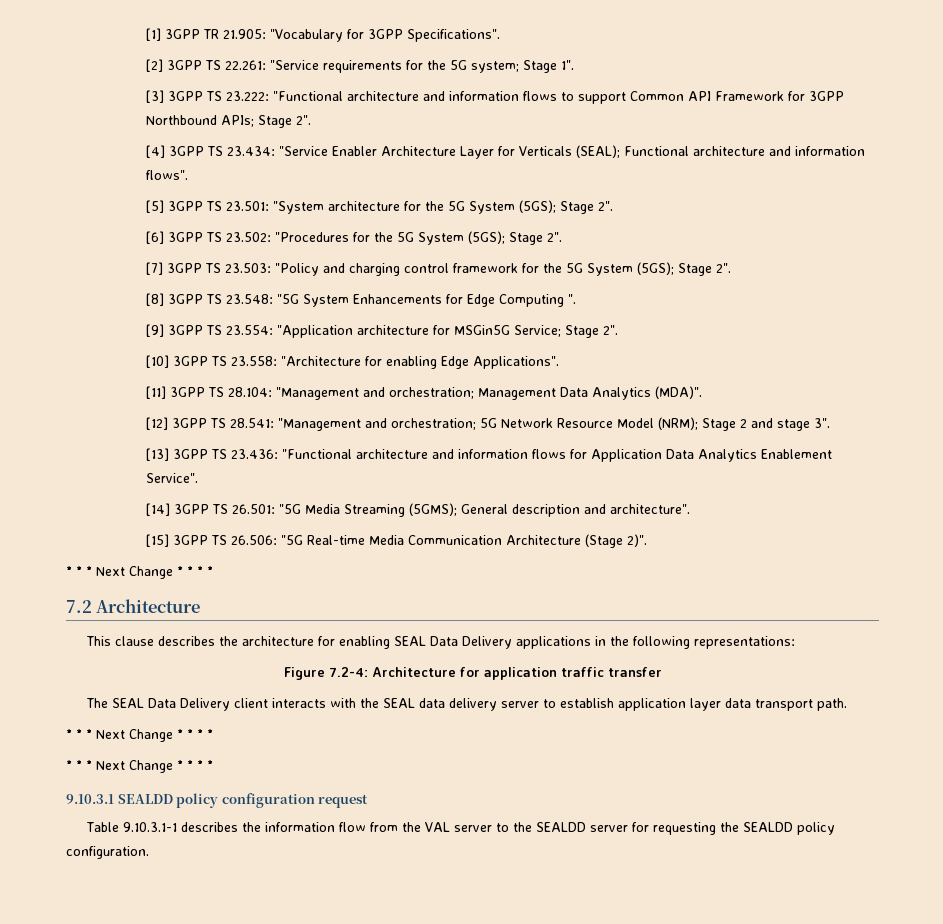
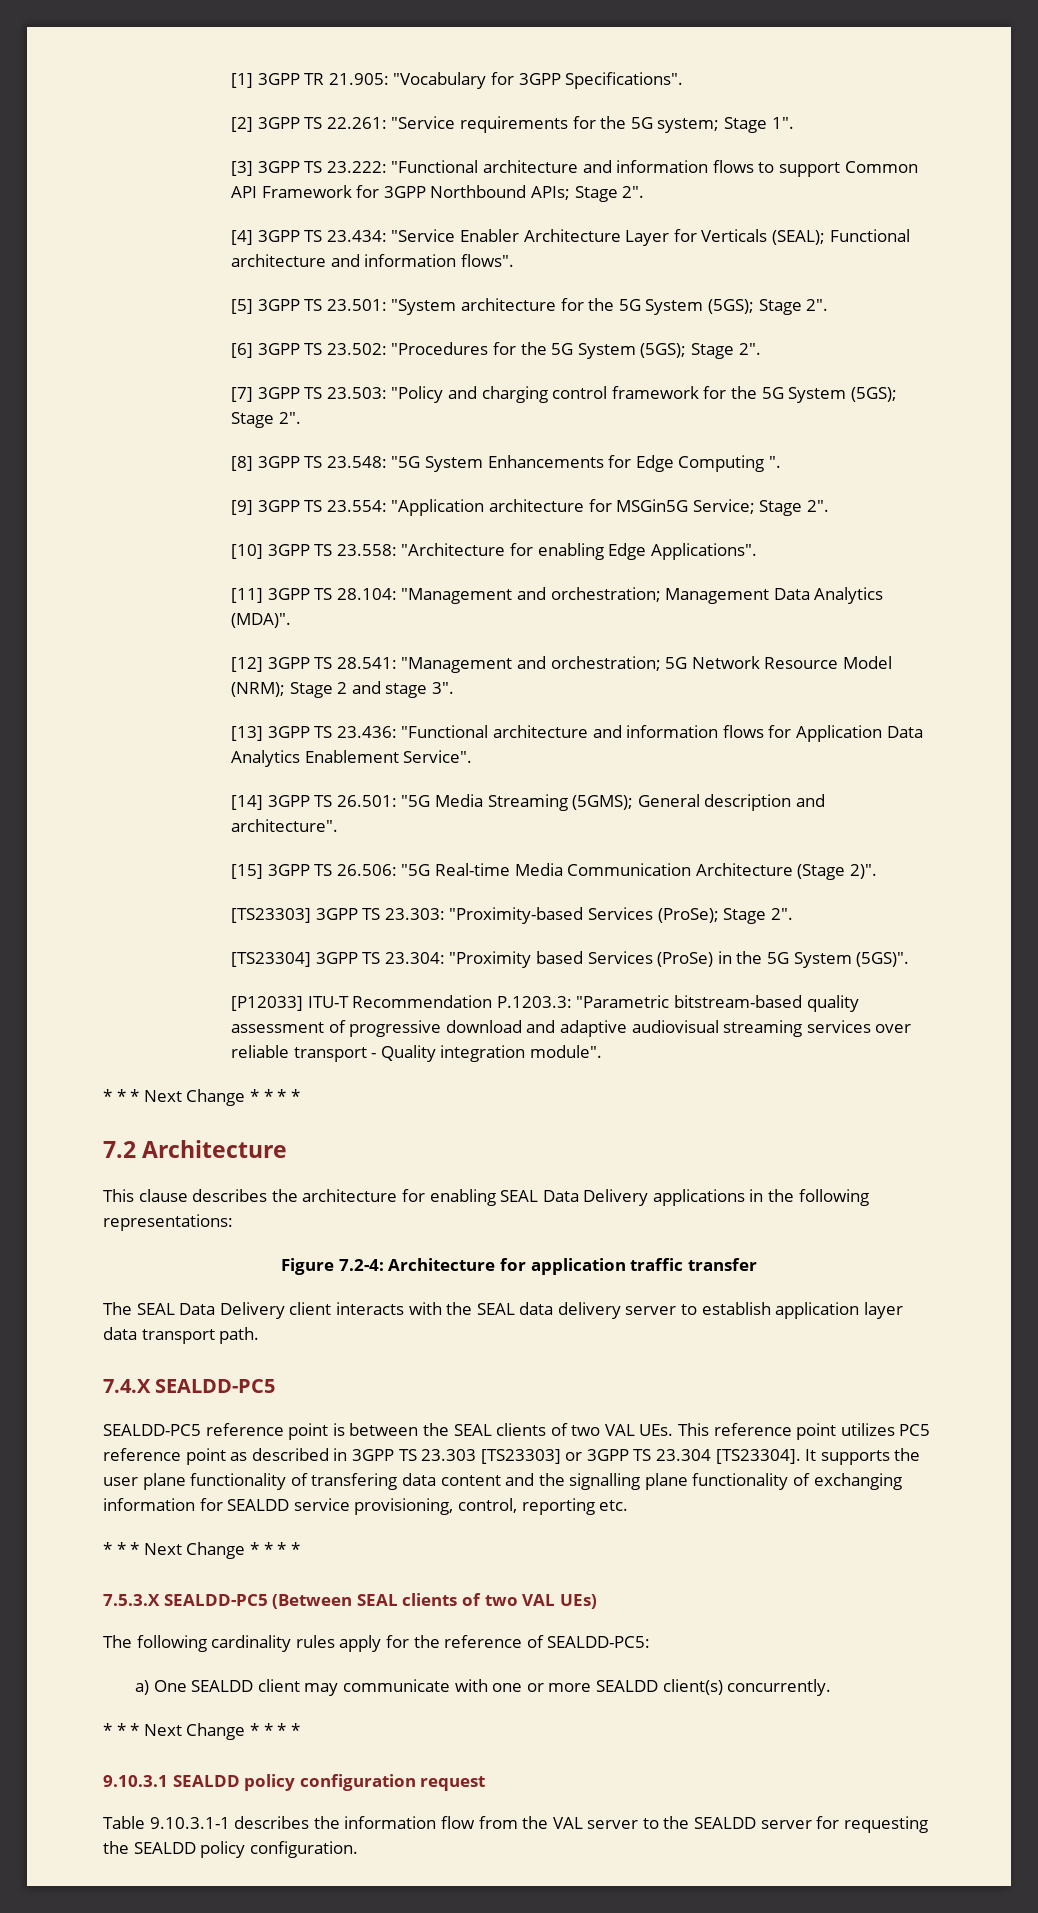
+ [TS23303] 3GPP TS 23.303: "Proximity-based Services (ProSe); Stage 2".
+ [TS23304] 3GPP TS 23.304: "Proximity based Services (ProSe) in the 5G System (5GS)".
+ [P12033] ITU-T Recommendation P.1203.3: "Parametric bitstream-based quality assessment of progressive download and adaptive audiovisual streaming services over reliable transport - Quality integration module".
  The SEAL Data Delivery client interacts with the SEAL data delivery server to establish application layer data transport path.
+ 7.4.X SEALDD-PC5
+ SEALDD-PC5 reference point is between the SEAL clients of two VAL UEs. This reference point utilizes PC5 reference point as described in 3GPP TS 23.303 [TS23303] or 3GPP TS 23.304 [TS23304]. It supports the user plane functionality of transfering data content and the signalling plane functionality of exchanging information for SEALDD service provisioning, control, reporting etc.
  * * * Next Change * * * *
+ 7.5.3.X SEALDD-PC5 (Between SEAL clients of two VAL UEs)
+ The following cardinality rules apply for the reference of SEALDD-PC5:
+ a) One SEALDD client may communicate with one or more SEALDD client(s) concurrently.

